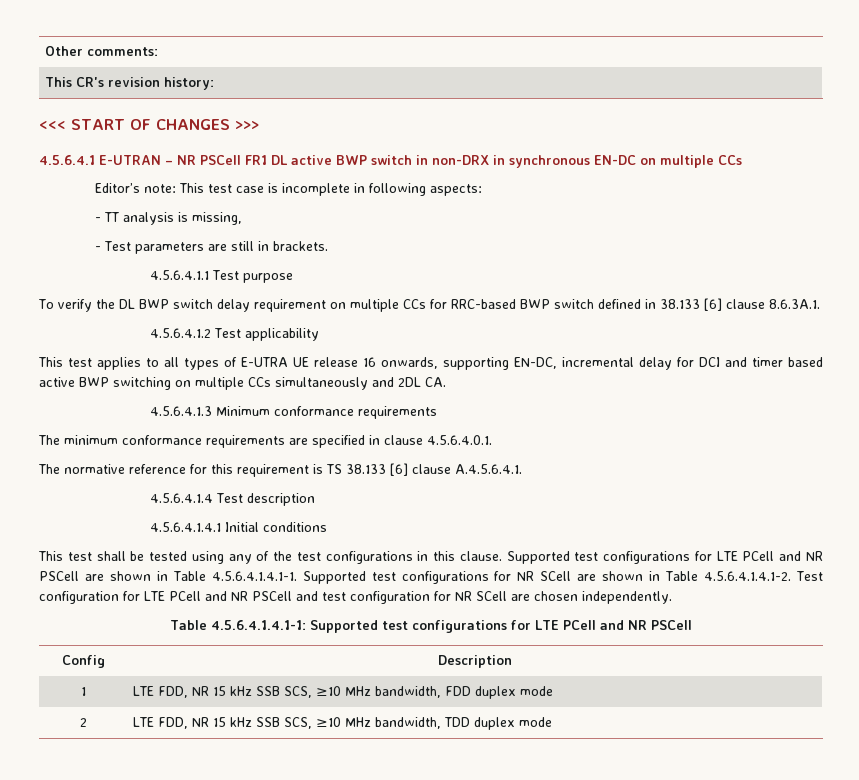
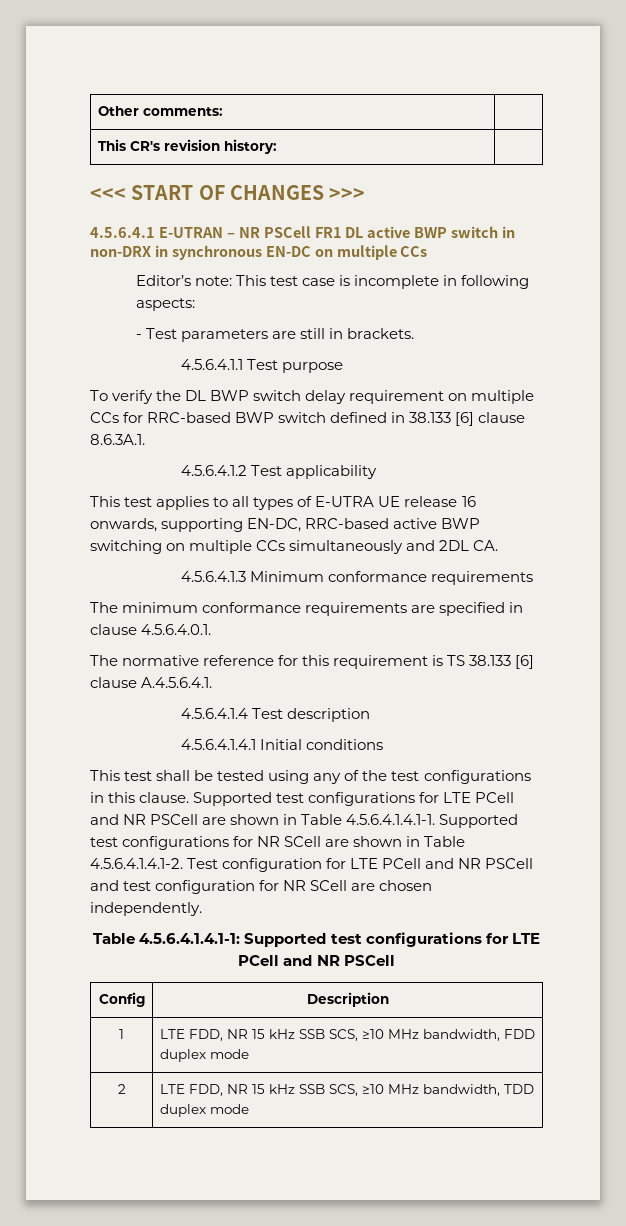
- - TT analysis is missing,
- This test applies to all types of E-UTRA UE release 16 onwards, supporting EN-DC, incremental delay for DCI and timer based active BWP switching on multiple CCs simultaneously and 2DL CA.
+ This test applies to all types of E-UTRA UE release 16 onwards, supporting EN-DC, RRC-based active BWP switching on multiple CCs simultaneously and 2DL CA.

